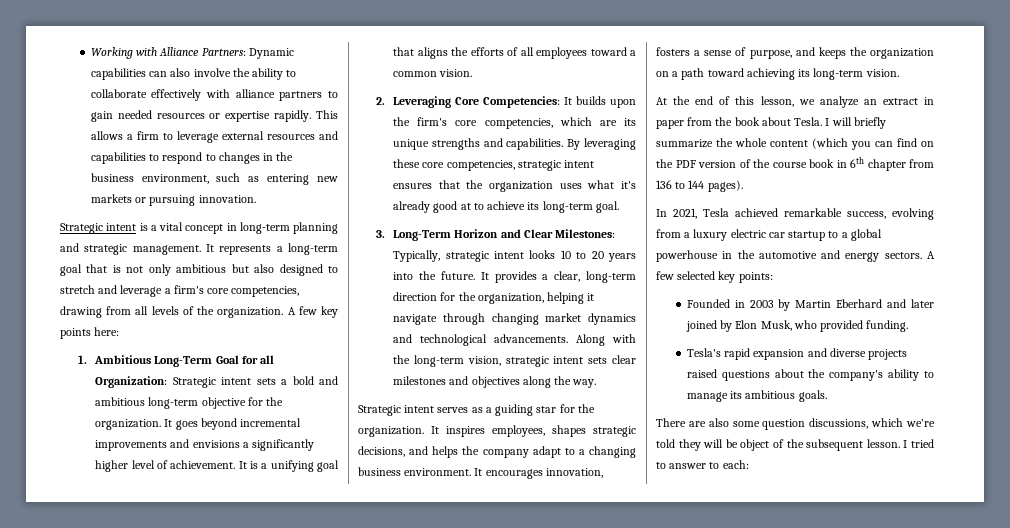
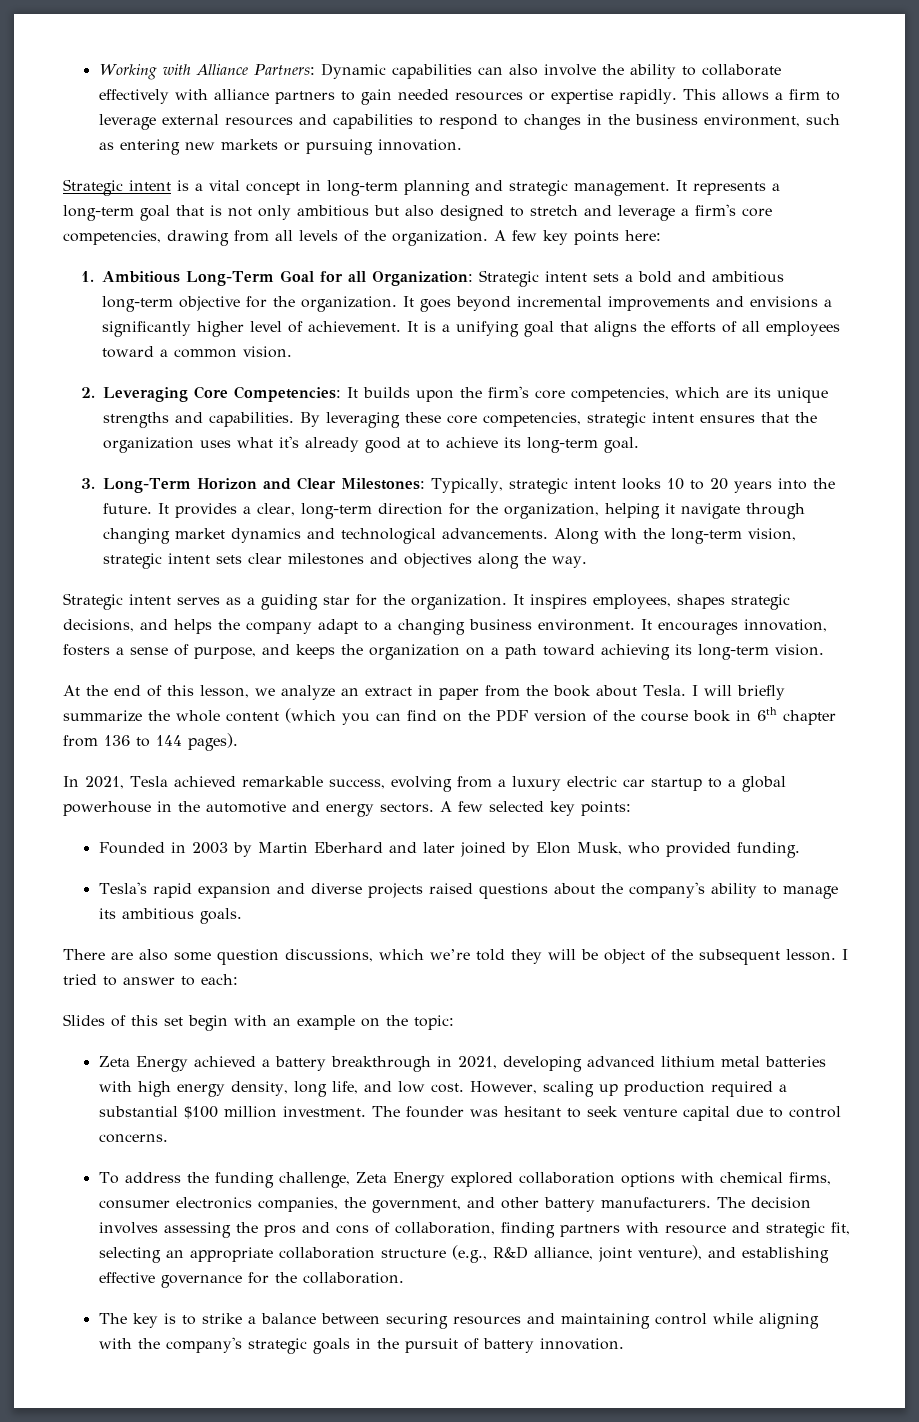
+ Slides of this set begin with an example on the topic:
+ Zeta Energy achieved a battery breakthrough in 2021, developing advanced lithium metal batteries with high energy density, long life, and low cost. However, scaling up production required a substantial $100 million investment. The founder was hesitant to seek venture capital due to control concerns.
+ To address the funding challenge, Zeta Energy explored collaboration options with chemical firms, consumer electronics companies, the government, and other battery manufacturers. The decision involves assessing the pros and cons of collaboration, finding partners with resource and strategic fit, selecting an appropriate collaboration structure (e.g., R&D alliance, joint venture), and establishing effective governance for the collaboration.
+ The key is to strike a balance between securing resources and maintaining control while aligning with the company's strategic goals in the pursuit of battery innovation.

